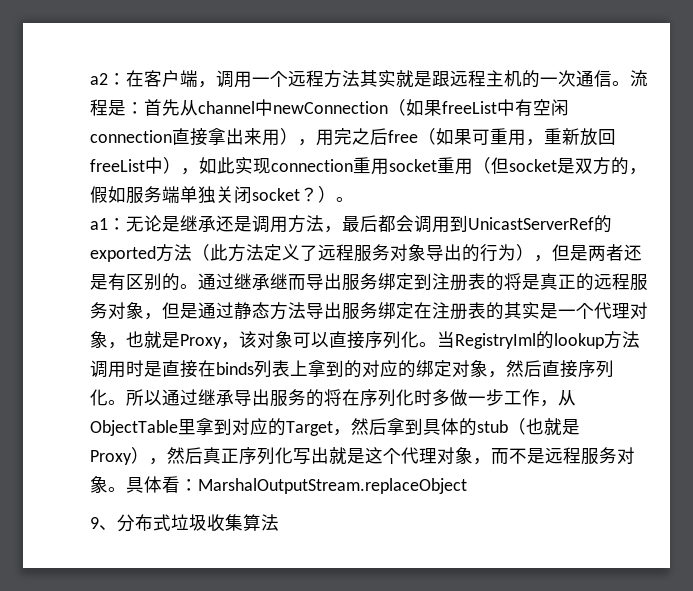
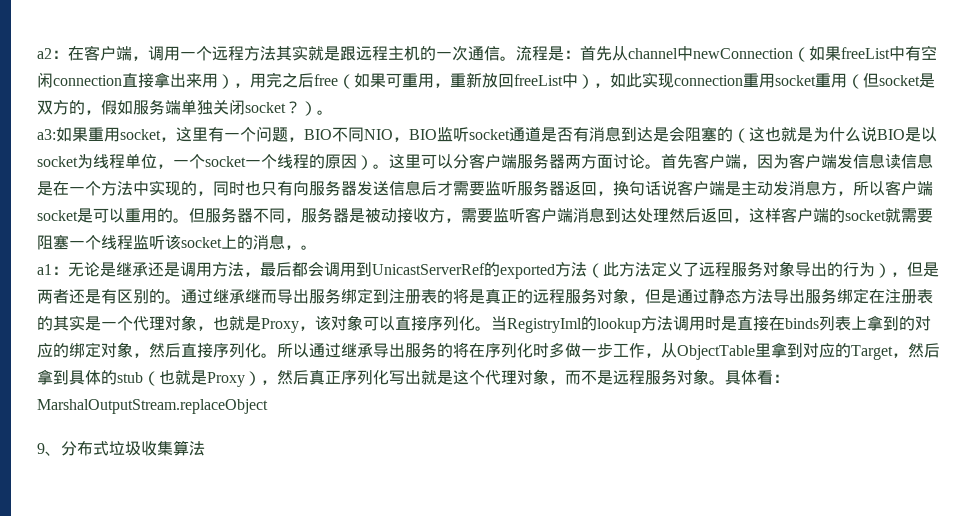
+ a3:如果重用socket，这里有一个问题，BIO不同NIO，BIO监听socket通道是否有消息到达是会阻塞的（这也就是为什么说BIO是以socket为线程单位，一个socket一个线程的原因）。这里可以分客户端服务器两方面讨论。首先客户端，因为客户端发信息读信息是在一个方法中实现的，同时也只有向服务器发送信息后才需要监听服务器返回，换句话说客户端是主动发消息方，所以客户端socket是可以重用的。但服务器不同，服务器是被动接收方，需要监听客户端消息到达处理然后返回，这样客户端的socket就需要阻塞一个线程监听该socket上的消息，。

